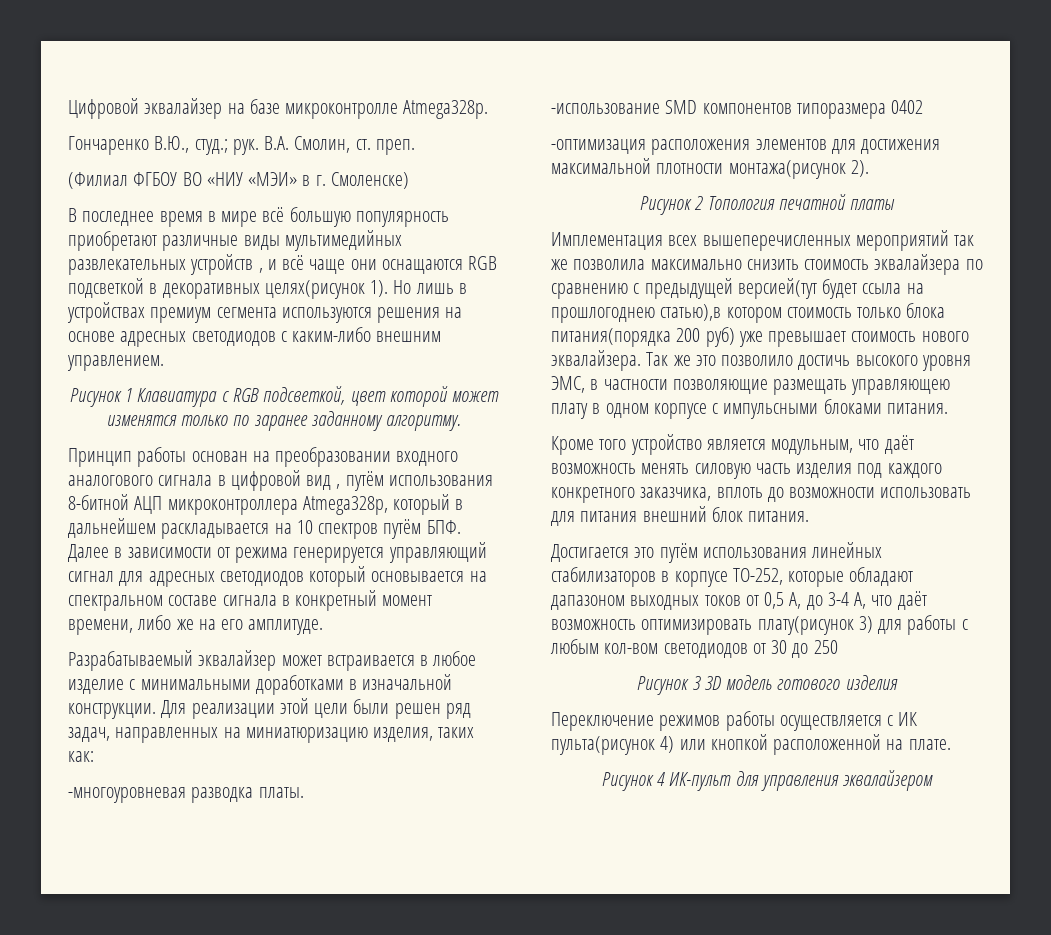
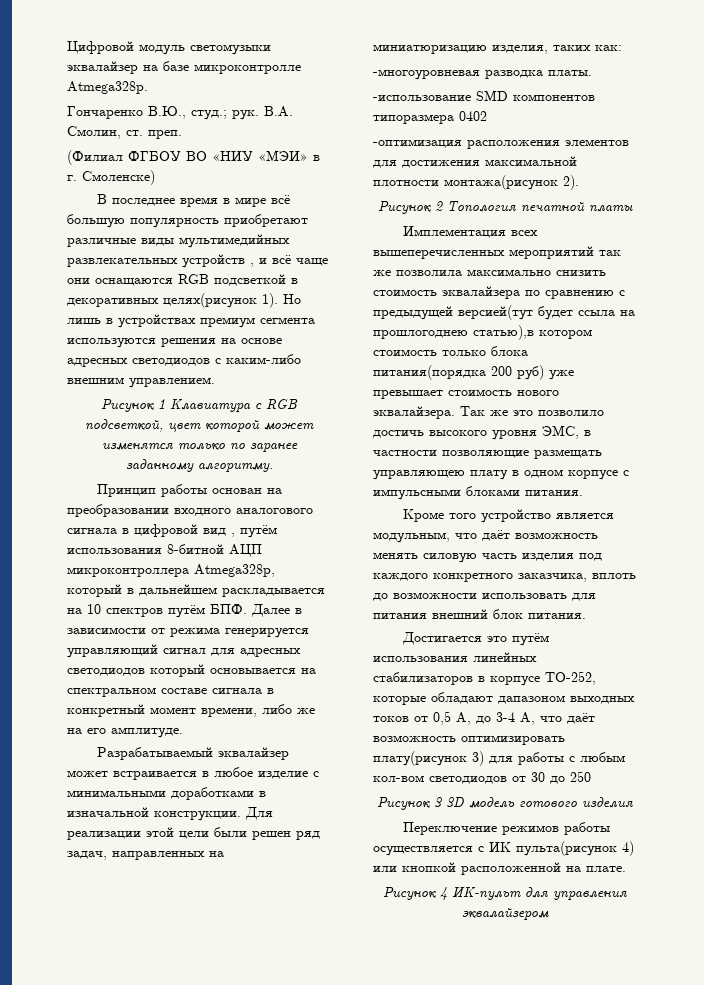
- Цифровой эквалайзер на базе микроконтролле Atmega328p.
+ Цифровой модуль светомузыки эквалайзер на базе микроконтролле Atmega328p.

